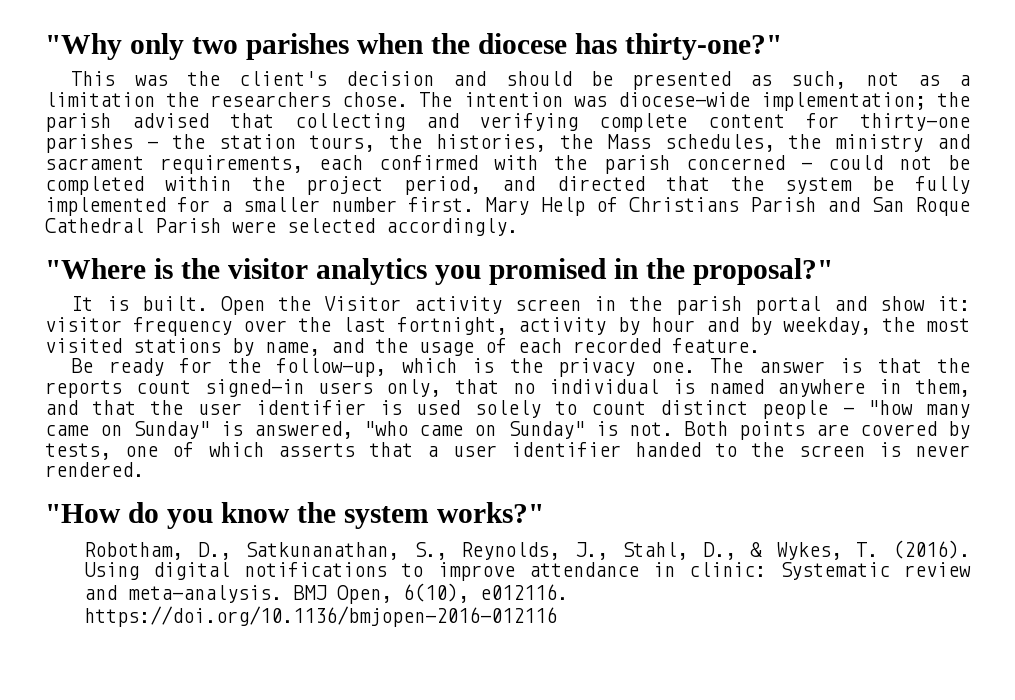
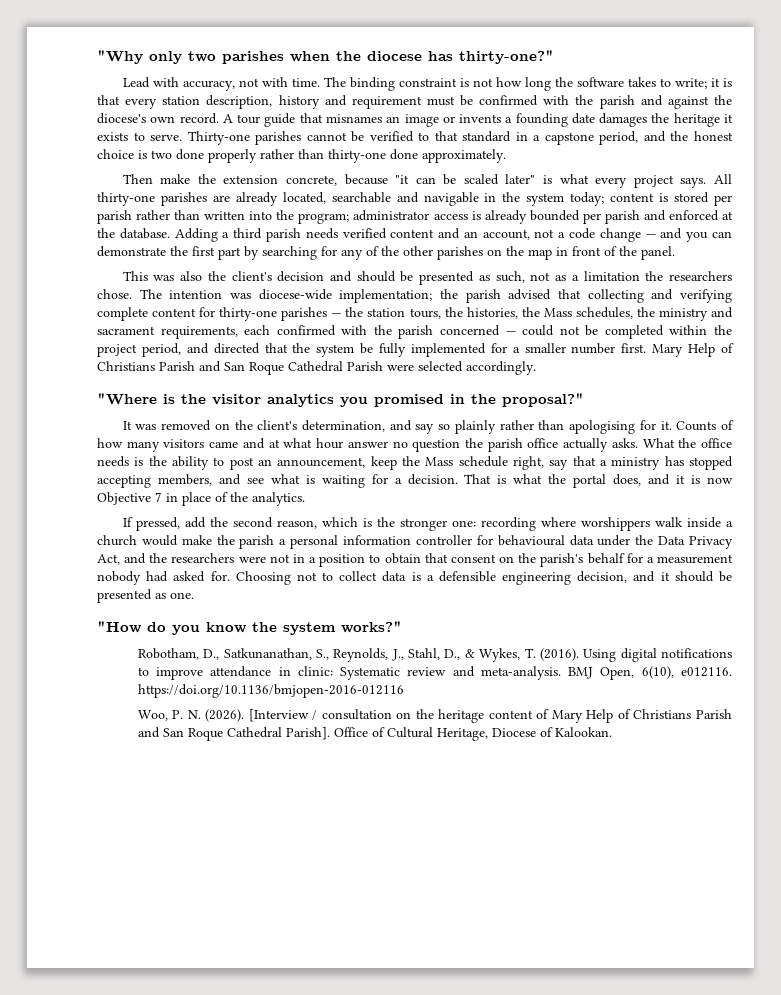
+ Lead with accuracy, not with time. The binding constraint is not how long the software takes to write; it is that every station description, history and requirement must be confirmed with the parish and against the diocese's own record. A tour guide that misnames an image or invents a founding date damages the heritage it exists to serve. Thirty-one parishes cannot be verified to that standard in a capstone period, and the honest choice is two done properly rather than thirty-one done approximately.
+ Then make the extension concrete, because "it can be scaled later" is what every project says. All thirty-one parishes are already located, searchable and navigable in the system today; content is stored per parish rather than written into the program; administrator access is already bounded per parish and enforced at the database. Adding a third parish needs verified content and an account, not a code change — and you can demonstrate the first part by searching for any of the other parishes on the map in front of the panel.
- This was the client's decision and should be presented as such, not as a limitation the researchers chose.
+ This was also the client's decision and should be presented as such, not as a limitation the researchers chose.
- It is built. Open the Visitor activity screen in the parish portal and show it: visitor frequency over the last fortnight, activity by hour and by weekday, the most visited stations by name, and the usage of each recorded feature.
- Be ready for the follow-up, which is the privacy one. The answer is that the reports count signed-in users only, that no individual is named anywhere in them, and that the user identifier is used solely to count distinct people — "how many came on Sunday" is answered, "who came on Sunday" is not. Both points are covered by tests, one of which asserts that a user identifier handed to the screen is never rendered.
+ It was removed on the client's determination, and say so plainly rather than apologising for it. Counts of how many visitors came and at what hour answer no question the parish office actually asks. What the office needs is the ability to post an announcement, keep the Mass schedule right, say that a ministry has stopped accepting members, and see what is waiting for a decision. That is what the portal does, and it is now Objective 7 in place of the analytics.
+ If pressed, add the second reason, which is the stronger one: recording where worshippers walk inside a church would make the parish a personal information controller for behavioural data under the Data Privacy Act, and the researchers were not in a position to obtain that consent on the parish's behalf for a measurement nobody had asked for. Choosing not to collect data is a defensible engineering decision, and it should be presented as one.
+ Woo, P. N. (2026). [Interview / consultation on the heritage content of Mary Help of Christians Parish and San Roque Cathedral Parish]. Office of Cultural Heritage, Diocese of Kalookan.

